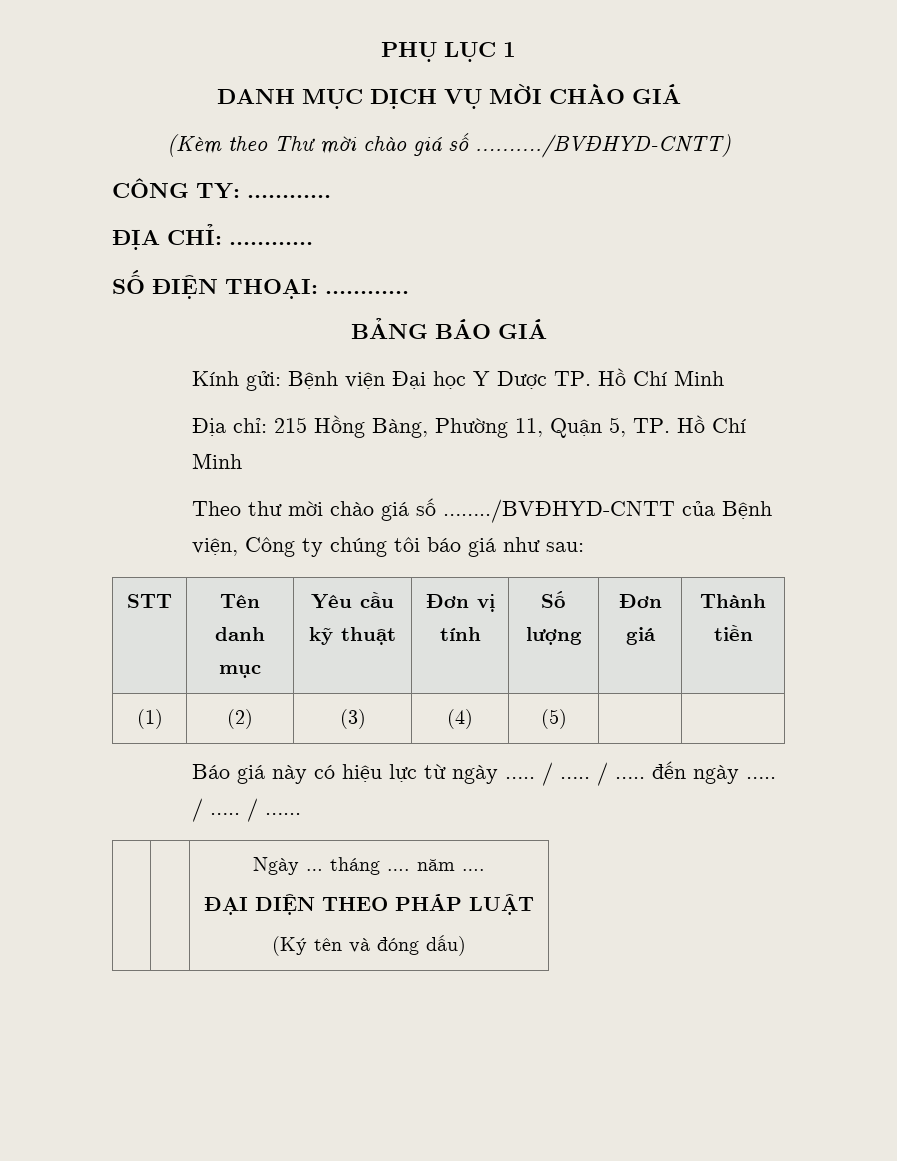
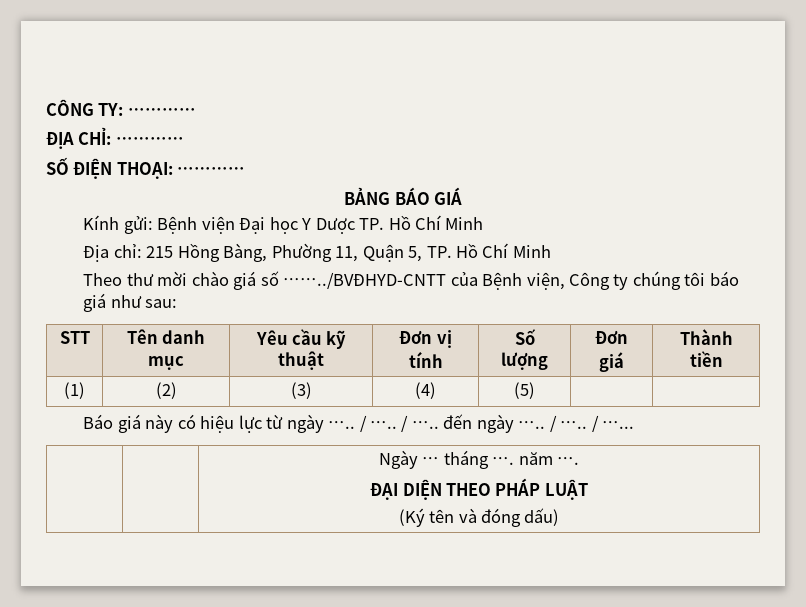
- PHỤ LỤC 1
- DANH MỤC DỊCH VỤ MỜI CHÀO GIÁ
- (Kèm theo Thư mời chào giá số ………./BVĐHYD-CNTT)

